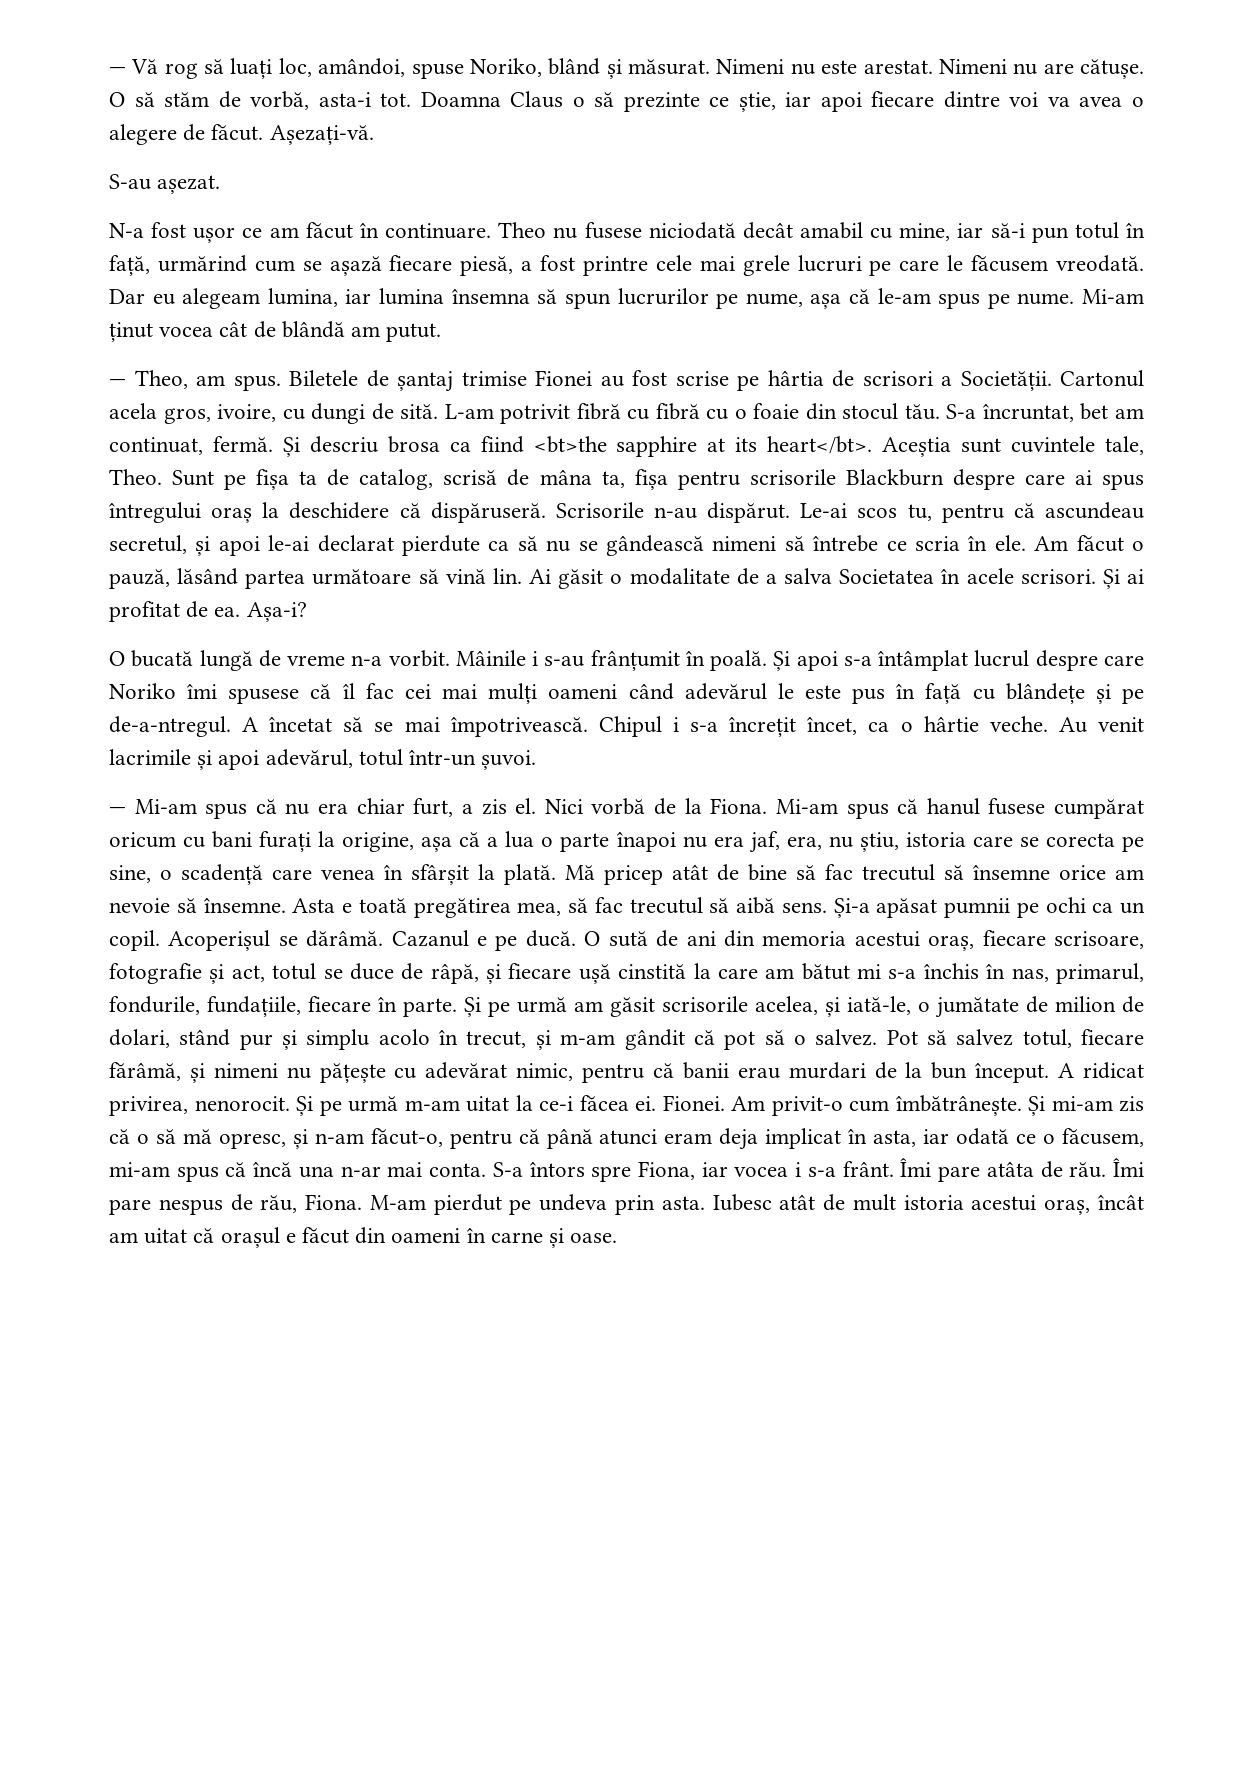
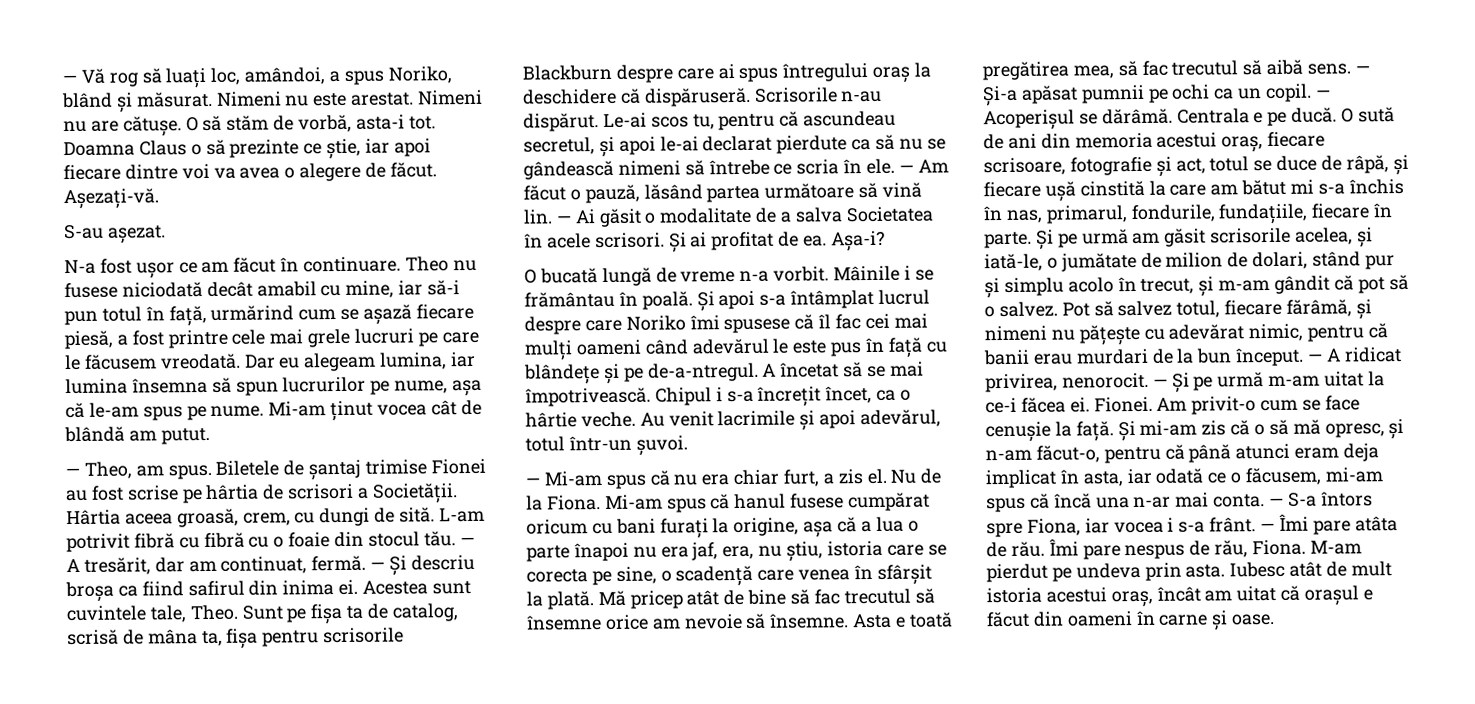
- — Vă rog să luați loc, amândoi, spuse Noriko, blând și măsurat.
+ — Vă rog să luați loc, amândoi, a spus Noriko, blând și măsurat.
- Cartonul acela gros, ivoire, cu dungi de sită.
+ Hârtia aceea groasă, crem, cu dungi de sită.
- S-a încruntat, bet am continuat, fermă.
+ — A tresărit, dar am continuat, fermă.
- Și descriu brosa ca fiind <bt>the sapphire at its heart</bt>. Aceștia sunt cuvintele tale, Theo.
+ — Și descriu broșa ca fiind safirul din inima ei. Acestea sunt cuvintele tale, Theo.
- Am făcut o pauză, lăsând partea următoare să vină lin.
+ — Am făcut o pauză, lăsând partea următoare să vină lin.
- Ai găsit o modalitate de a salva Societatea în acele scrisori.
+ — Ai găsit o modalitate de a salva Societatea în acele scrisori.
- Mâinile i s-au frânțumit în poală.
+ Mâinile i se frământau în poală.
- Nici vorbă de la Fiona.
+ Nu de la Fiona.
- Și-a apăsat pumnii pe ochi ca un copil.
+ — Și-a apăsat pumnii pe ochi ca un copil.
- Acoperișul se dărâmă.
+ — Acoperișul se dărâmă.
- Cazanul e pe ducă.
+ Centrala e pe ducă.
- A ridicat privirea, nenorocit.
+ — A ridicat privirea, nenorocit.
- Și pe urmă m-am uitat la ce-i făcea ei.
+ — Și pe urmă m-am uitat la ce-i făcea ei.
- Am privit-o cum îmbătrânește.
+ Am privit-o cum se face cenușie la față.
- S-a întors spre Fiona, iar vocea i s-a frânt.
+ — S-a întors spre Fiona, iar vocea i s-a frânt.
- Îmi pare atâta de rău.
+ — Îmi pare atâta de rău.

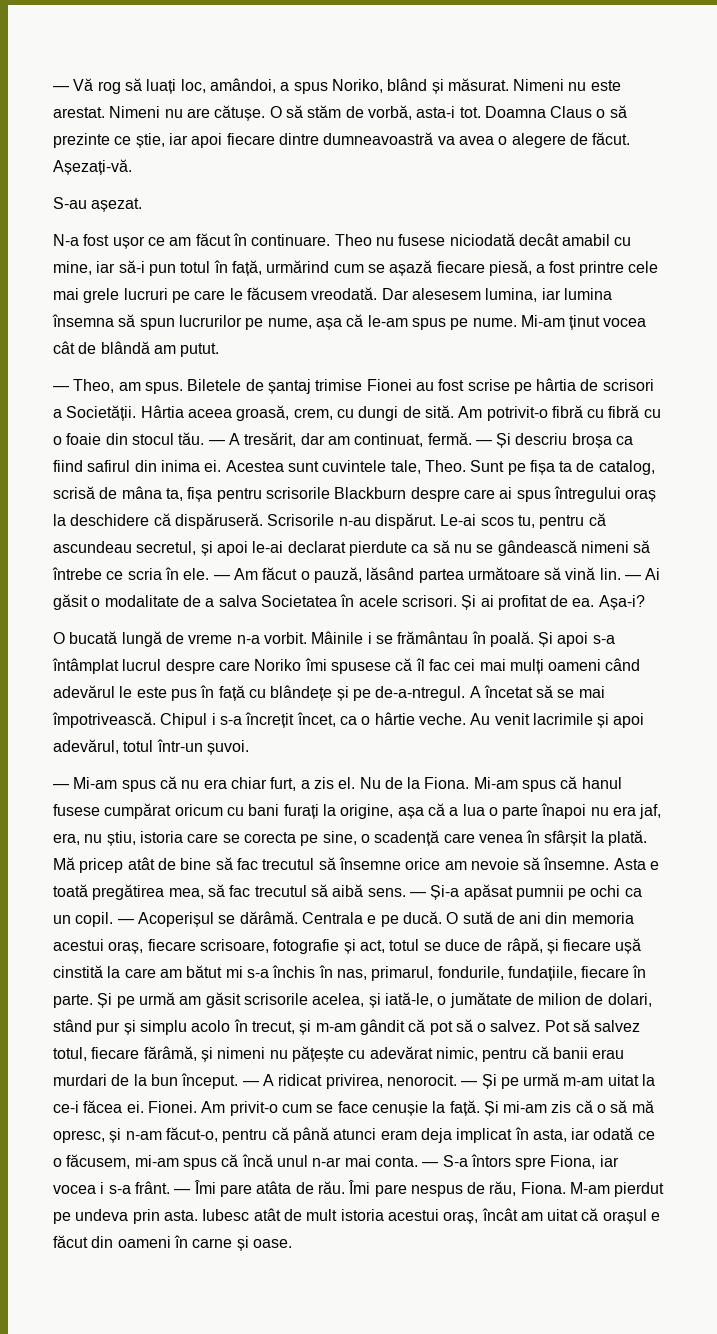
- Doamna Claus o să prezinte ce știe, iar apoi fiecare dintre voi va avea o alegere de făcut.
+ Doamna Claus o să prezinte ce știe, iar apoi fiecare dintre dumneavoastră va avea o alegere de făcut.
- Dar eu alegeam lumina, iar lumina însemna să spun lucrurilor pe nume, așa că le-am spus pe nume.
+ Dar alesesem lumina, iar lumina însemna să spun lucrurilor pe nume, așa că le-am spus pe nume.
- L-am potrivit fibră cu fibră cu o foaie din stocul tău.
+ Am potrivit-o fibră cu fibră cu o foaie din stocul tău.
- Și mi-am zis că o să mă opresc, și n-am făcut-o, pentru că până atunci eram deja implicat în asta, iar odată ce o făcusem, mi-am spus că încă una n-ar mai conta.
+ Și mi-am zis că o să mă opresc, și n-am făcut-o, pentru că până atunci eram deja implicat în asta, iar odată ce o făcusem, mi-am spus că încă unul n-ar mai conta.

